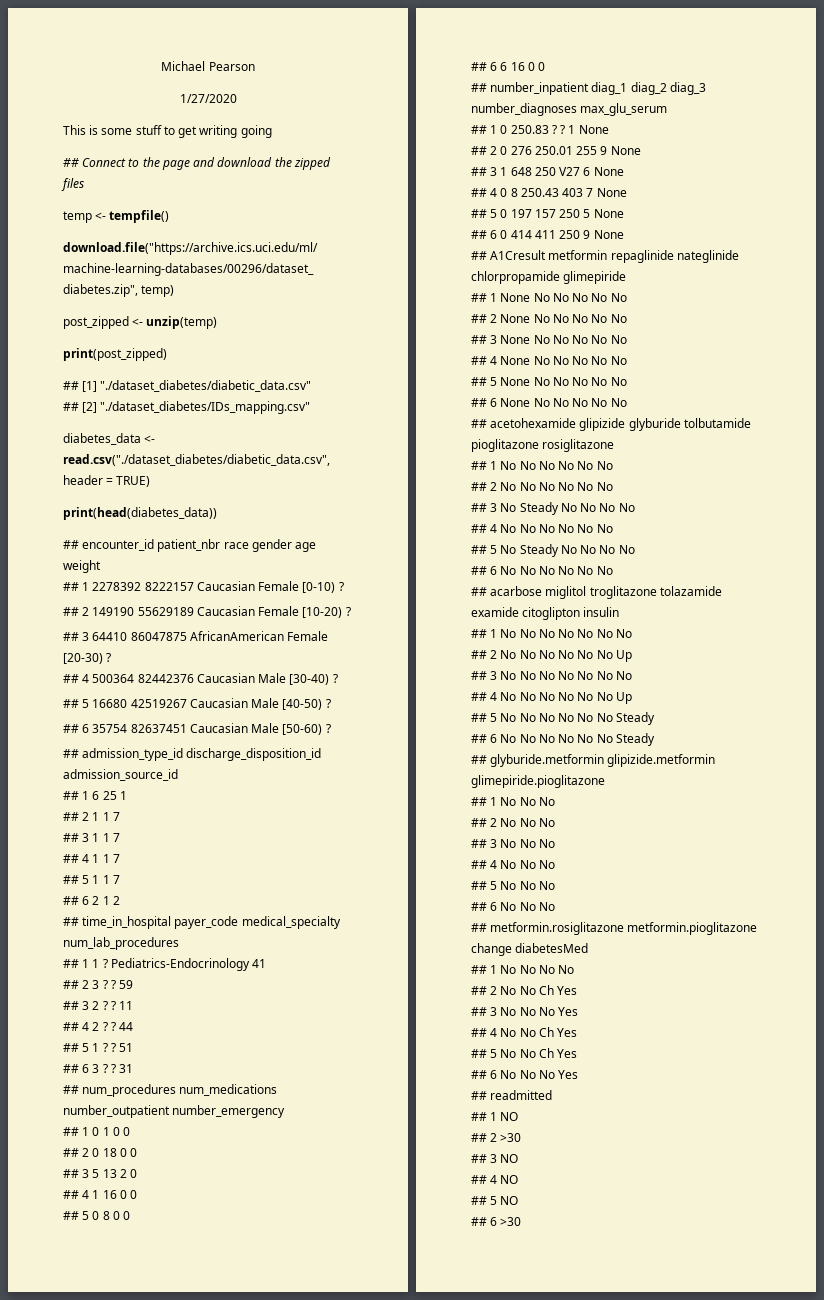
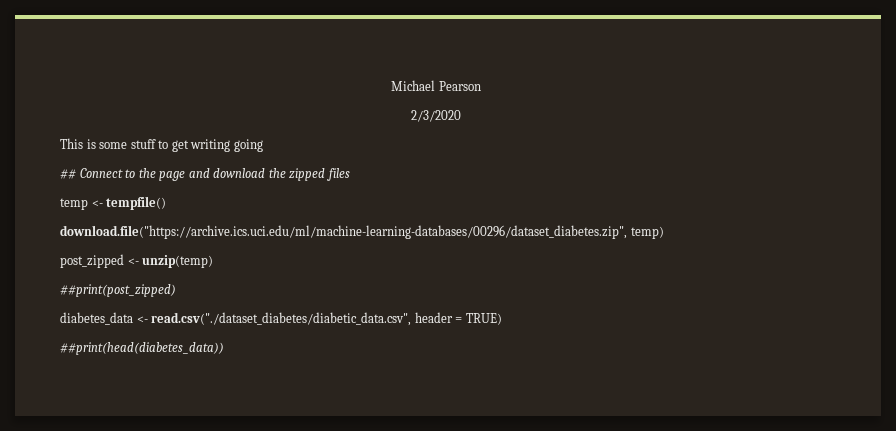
- 1/27/2020
+ 2/3/2020
- print(post_zipped)
- ## [1] "./dataset_diabetes/diabetic_data.csv"
- ## [2] "./dataset_diabetes/IDs_mapping.csv"
+ ##print(post_zipped)
- print(head(diabetes_data))
- ## encounter_id patient_nbr race gender age weight
- ## 1 2278392 8222157 Caucasian Female [0-10) ?
- ## 2 149190 55629189 Caucasian Female [10-20) ?
- ## 3 64410 86047875 AfricanAmerican Female [20-30) ?
- ## 4 500364 82442376 Caucasian Male [30-40) ?
- ## 5 16680 42519267 Caucasian Male [40-50) ?
- ## 6 35754 82637451 Caucasian Male [50-60) ?
- ## admission_type_id discharge_disposition_id admission_source_id
- ## 1 6 25 1
- ## 2 1 1 7
- ## 3 1 1 7
- ## 4 1 1 7
- ## 5 1 1 7
- ## 6 2 1 2
- ## time_in_hospital payer_code medical_specialty num_lab_procedures
- ## 1 1 ? Pediatrics-Endocrinology 41
- ## 2 3 ? ? 59
- ## 3 2 ? ? 11
- ## 4 2 ? ? 44
- ## 5 1 ? ? 51
- ## 6 3 ? ? 31
- ## num_procedures num_medications number_outpatient number_emergency
- ## 1 0 1 0 0
- ## 2 0 18 0 0
- ## 3 5 13 2 0
- ## 4 1 16 0 0
- ## 5 0 8 0 0
- ## 6 6 16 0 0
- ## number_inpatient diag_1 diag_2 diag_3 number_diagnoses max_glu_serum
- ## 1 0 250.83 ? ? 1 None
- ## 2 0 276 250.01 255 9 None
- ## 3 1 648 250 V27 6 None
- ## 4 0 8 250.43 403 7 None
- ## 5 0 197 157 250 5 None
- ## 6 0 414 411 250 9 None
- ## A1Cresult metformin repaglinide nateglinide chlorpropamide glimepiride
- ## 1 None No No No No No
- ## 2 None No No No No No
- ## 3 None No No No No No
- ## 4 None No No No No No
- ## 5 None No No No No No
- ## 6 None No No No No No
- ## acetohexamide glipizide glyburide tolbutamide pioglitazone rosiglitazone
- ## 1 No No No No No No
- ## 2 No No No No No No
- ## 3 No Steady No No No No
- ## 4 No No No No No No
- ## 5 No Steady No No No No
- ## 6 No No No No No No
- ## acarbose miglitol troglitazone tolazamide examide citoglipton insulin
- ## 1 No No No No No No No
- ## 2 No No No No No No Up
- ## 3 No No No No No No No
- ## 4 No No No No No No Up
- ## 5 No No No No No No Steady
- ## 6 No No No No No No Steady
- ## glyburide.metformin glipizide.metformin glimepiride.pioglitazone
- ## 1 No No No
- ## 2 No No No
- ## 3 No No No
- ## 4 No No No
- ## 5 No No No
- ## 6 No No No
- ## metformin.rosiglitazone metformin.pioglitazone change diabetesMed
- ## 1 No No No No
- ## 2 No No Ch Yes
- ## 3 No No No Yes
- ## 4 No No Ch Yes
- ## 5 No No Ch Yes
- ## 6 No No No Yes
- ## readmitted
- ## 1 NO
- ## 2 >30
- ## 3 NO
- ## 4 NO
- ## 5 NO
- ## 6 >30
+ ##print(head(diabetes_data))

